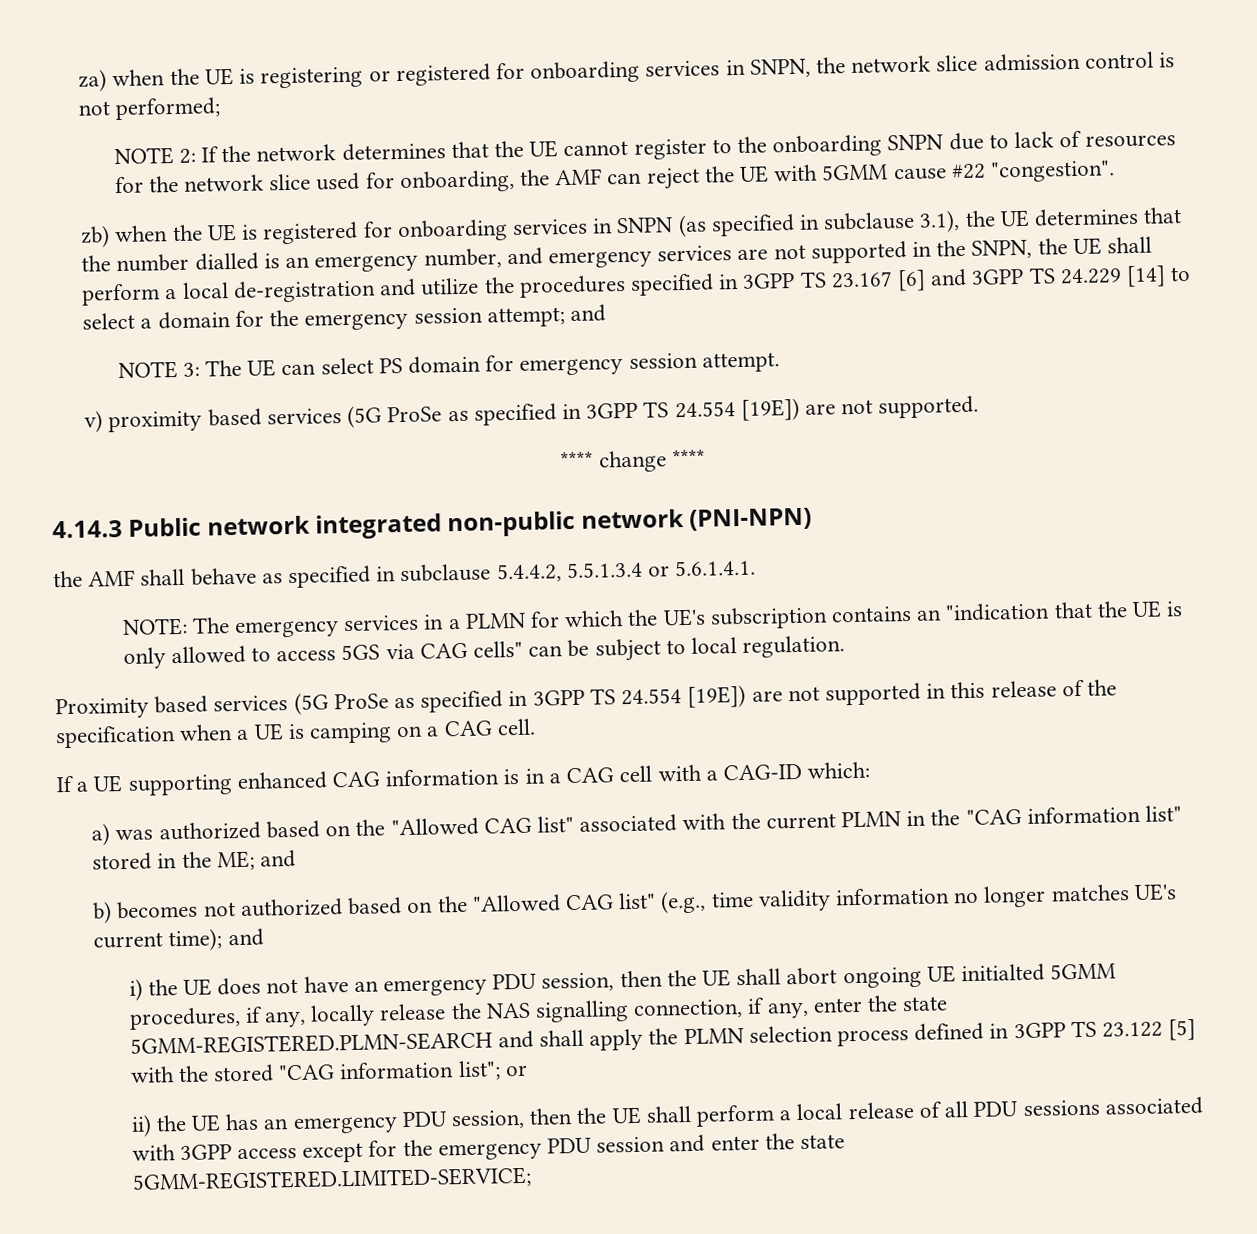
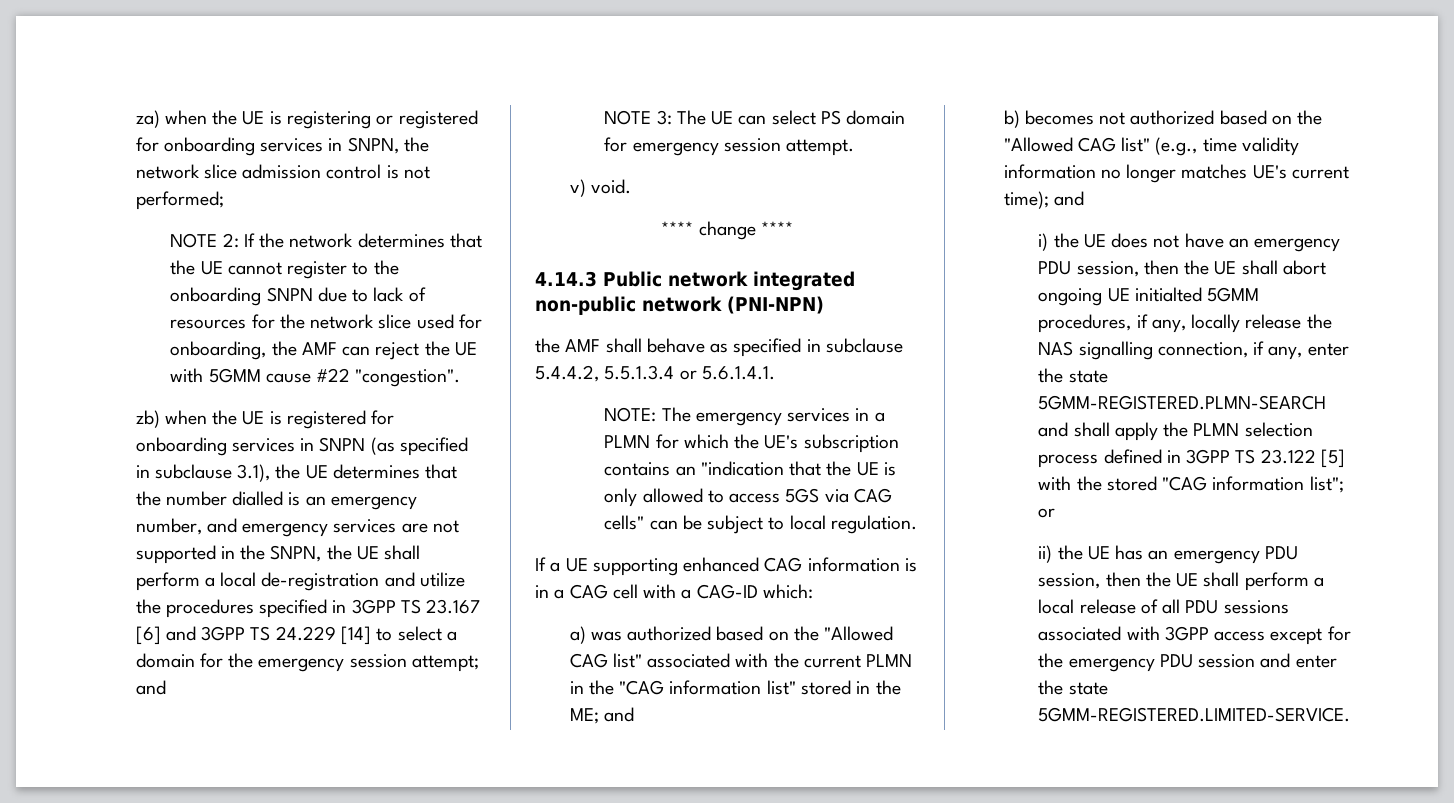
- v) proximity based services (5G ProSe as specified in 3GPP TS 24.554 [19E]) are not supported.
+ v) void.
- Proximity based services (5G ProSe as specified in 3GPP TS 24.554 [19E]) are not supported in this release of the specification when a UE is camping on a CAG cell.
- ii) the UE has an emergency PDU session, then the UE shall perform a local release of all PDU sessions associated with 3GPP access except for the emergency PDU session and enter the state 5GMM-REGISTERED.LIMITED-SERVICE;
+ ii) the UE has an emergency PDU session, then the UE shall perform a local release of all PDU sessions associated with 3GPP access except for the emergency PDU session and enter the state 5GMM-REGISTERED.LIMITED-SERVICE.

